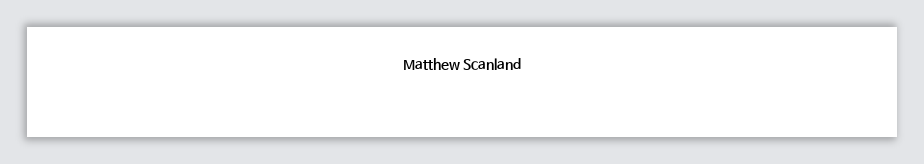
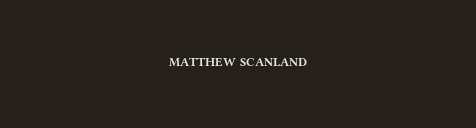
- Matthew Scanland
+ MATTHEW SCANLAND

